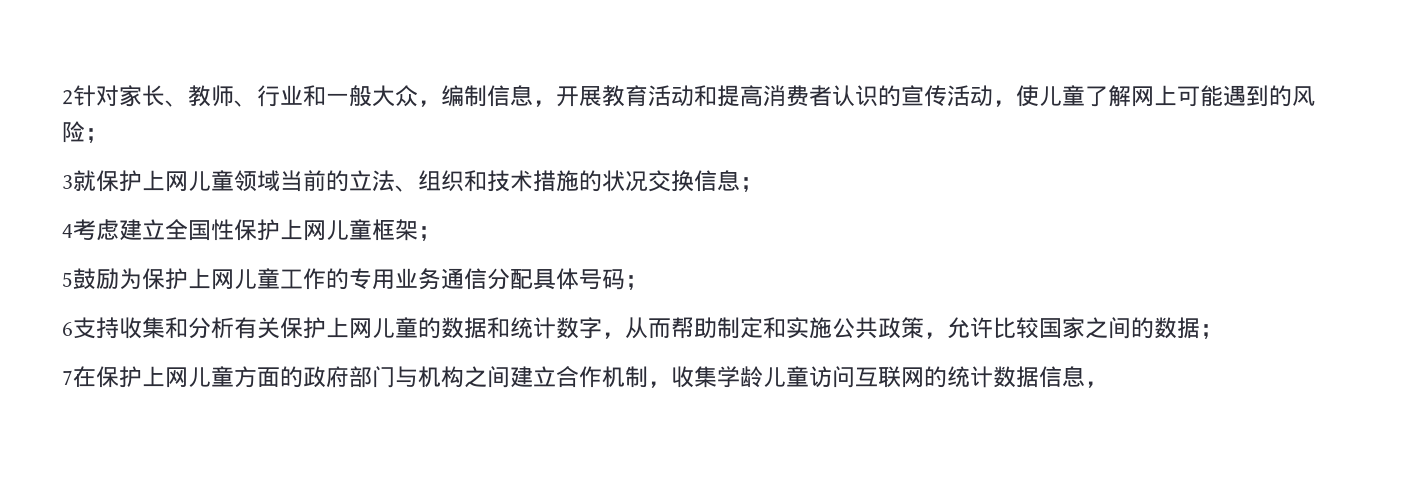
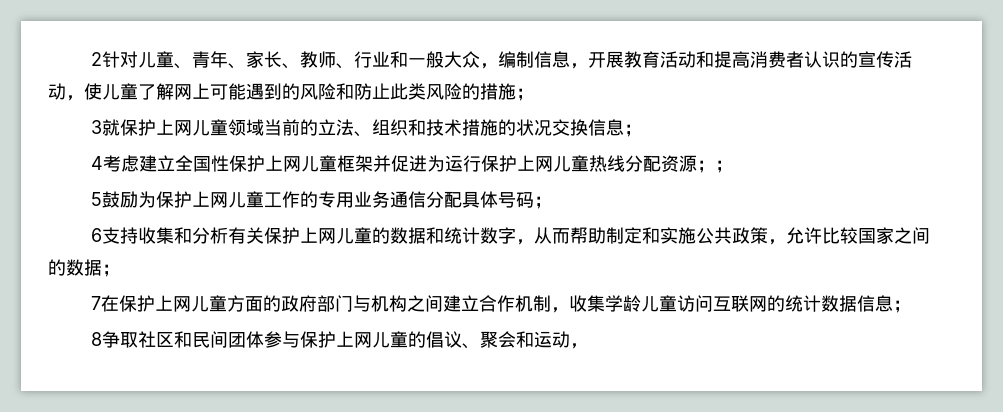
- 2针对家长、教师、行业和一般大众，编制信息，开展教育活动和提高消费者认识的宣传活动，使儿童了解网上可能遇到的风险；
+ 2针对儿童、青年、家长、教师、行业和一般大众，编制信息，开展教育活动和提高消费者认识的宣传活动，使儿童了解网上可能遇到的风险和防止此类风险的措施；
- 4考虑建立全国性保护上网儿童框架；
+ 4考虑建立全国性保护上网儿童框架并促进为运行保护上网儿童热线分配资源；；
- 7在保护上网儿童方面的政府部门与机构之间建立合作机制，收集学龄儿童访问互联网的统计数据信息，
+ 7在保护上网儿童方面的政府部门与机构之间建立合作机制，收集学龄儿童访问互联网的统计数据信息；
+ 8争取社区和民间团体参与保护上网儿童的倡议、聚会和运动，

